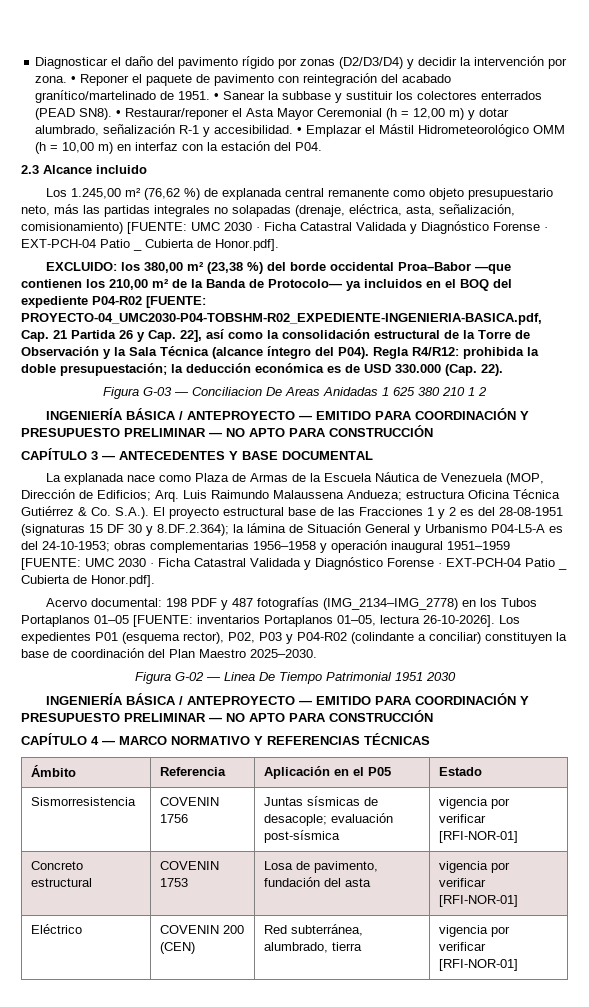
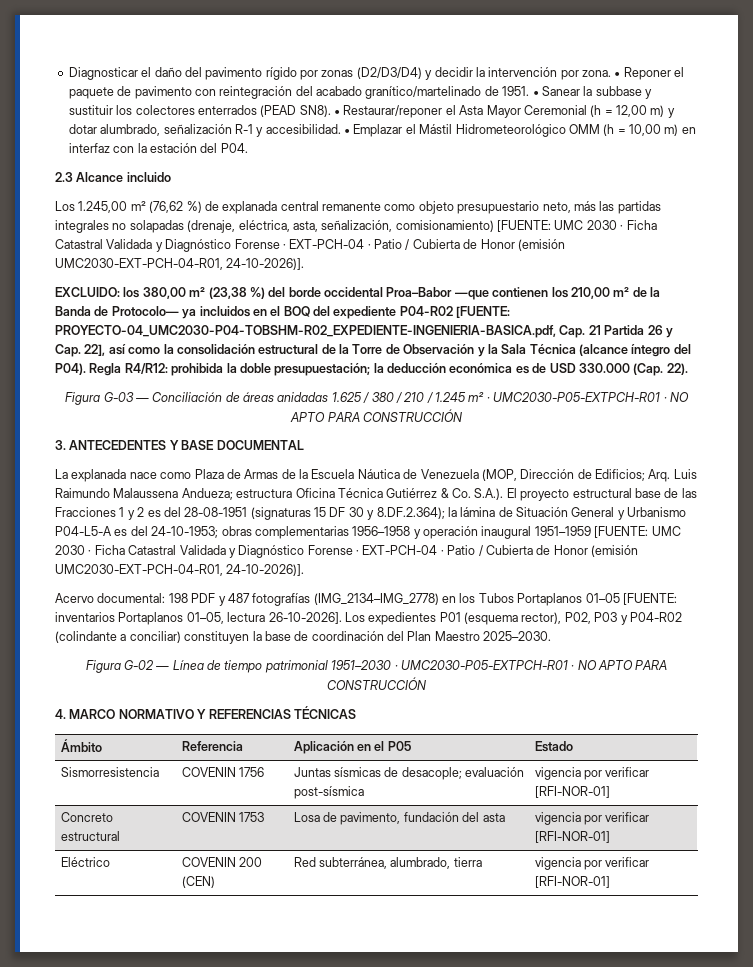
- Los 1.245,00 m² (76,62 %) de explanada central remanente como objeto presupuestario neto, más las partidas integrales no solapadas (drenaje, eléctrica, asta, señalización, comisionamiento) [FUENTE: UMC 2030 · Ficha Catastral Validada y Diagnóstico Forense · EXT-PCH-04 Patio _ Cubierta de Honor.pdf].
+ Los 1.245,00 m² (76,62 %) de explanada central remanente como objeto presupuestario neto, más las partidas integrales no solapadas (drenaje, eléctrica, asta, señalización, comisionamiento) [FUENTE: UMC 2030 · Ficha Catastral Validada y Diagnóstico Forense · EXT-PCH-04 · Patio / Cubierta de Honor (emisión UMC2030-EXT-PCH-04-R01, 24-10-2026)].
- Figura G-03 — Conciliacion De Areas Anidadas 1 625 380 210 1 2
- INGENIERÍA BÁSICA / ANTEPROYECTO — EMITIDO PARA COORDINACIÓN Y PRESUPUESTO PRELIMINAR — NO APTO PARA CONSTRUCCIÓN
- CAPÍTULO 3 — ANTECEDENTES Y BASE DOCUMENTAL
+ Figura G-03 — Conciliación de áreas anidadas 1.625 / 380 / 210 / 1.245 m² · UMC2030-P05-EXTPCH-R01 · NO APTO PARA CONSTRUCCIÓN
+ 3. ANTECEDENTES Y BASE DOCUMENTAL
- obras complementarias 1956–1958 y operación inaugural 1951–1959 [FUENTE: UMC 2030 · Ficha Catastral Validada y Diagnóstico Forense · EXT-PCH-04 Patio _ Cubierta de Honor.pdf].
+ obras complementarias 1956–1958 y operación inaugural 1951–1959 [FUENTE: UMC 2030 · Ficha Catastral Validada y Diagnóstico Forense · EXT-PCH-04 · Patio / Cubierta de Honor (emisión UMC2030-EXT-PCH-04-R01, 24-10-2026)].
- Figura G-02 — Linea De Tiempo Patrimonial 1951 2030
- INGENIERÍA BÁSICA / ANTEPROYECTO — EMITIDO PARA COORDINACIÓN Y PRESUPUESTO PRELIMINAR — NO APTO PARA CONSTRUCCIÓN
- CAPÍTULO 4 — MARCO NORMATIVO Y REFERENCIAS TÉCNICAS
+ Figura G-02 — Línea de tiempo patrimonial 1951–2030 · UMC2030-P05-EXTPCH-R01 · NO APTO PARA CONSTRUCCIÓN
+ 4. MARCO NORMATIVO Y REFERENCIAS TÉCNICAS

